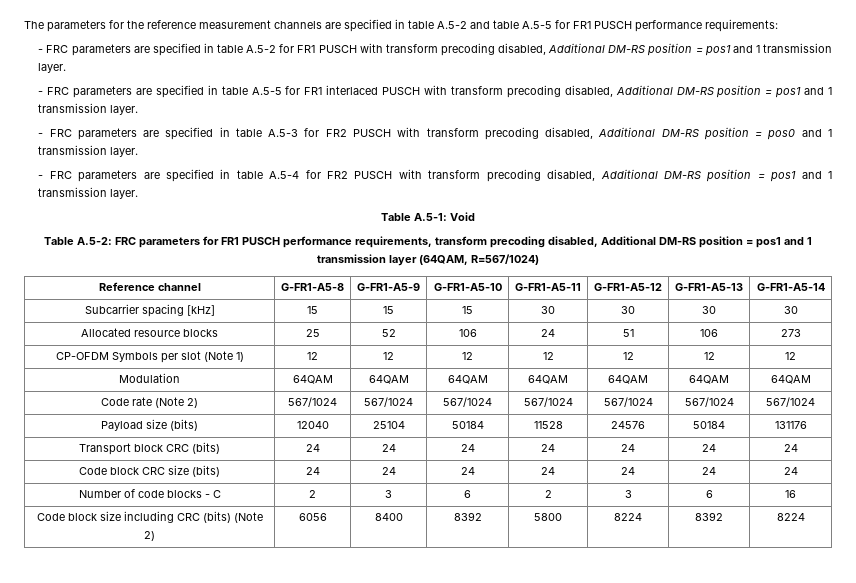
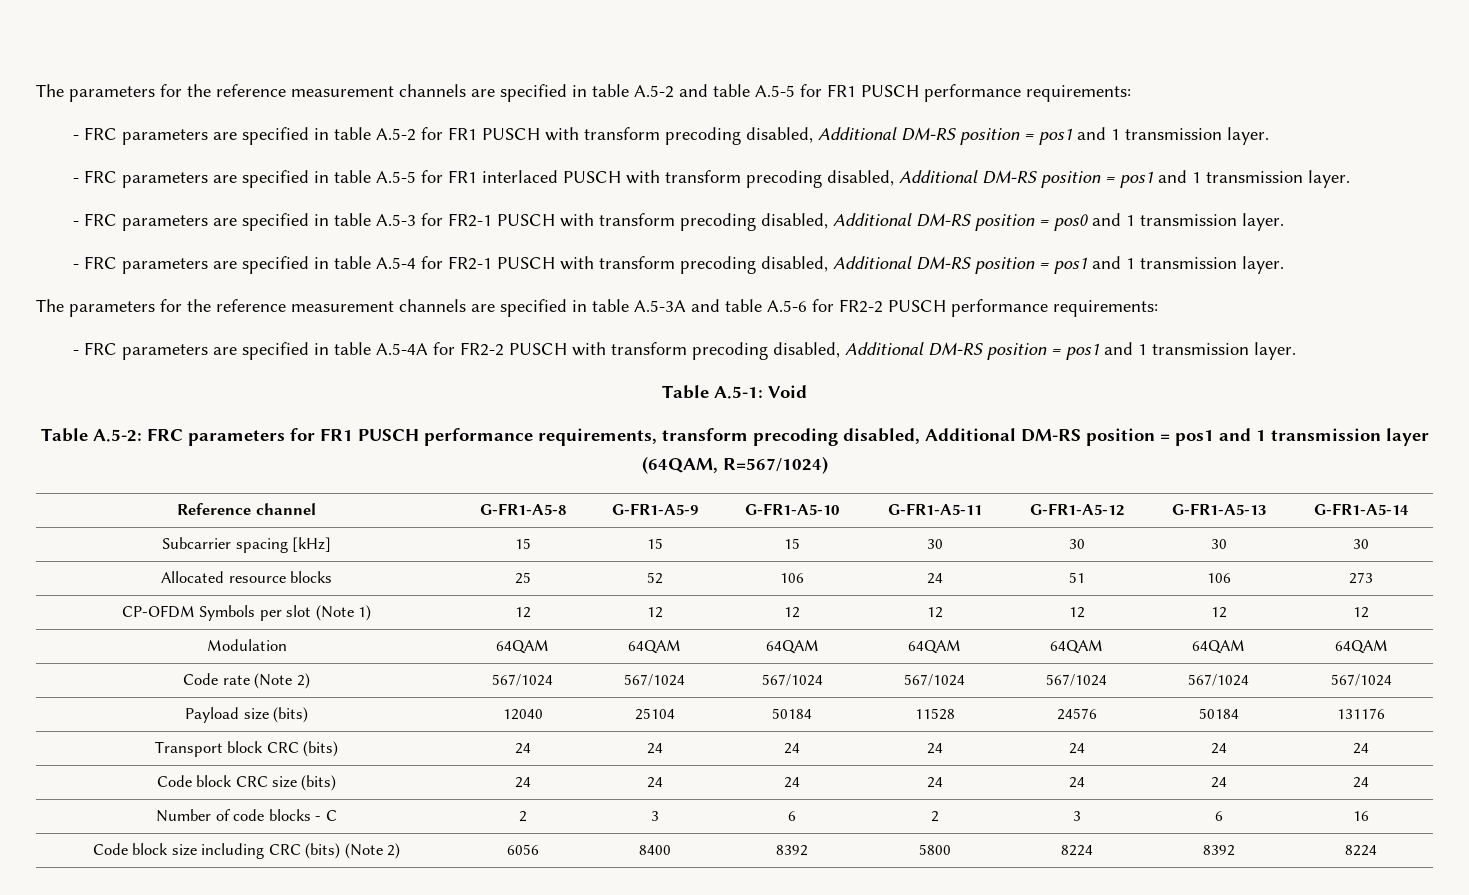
- - FRC parameters are specified in table A.5-3 for FR2 PUSCH with transform precoding disabled, Additional DM-RS position = pos0 and 1 transmission layer.
+ - FRC parameters are specified in table A.5-3 for FR2-1 PUSCH with transform precoding disabled, Additional DM-RS position = pos0 and 1 transmission layer.
- - FRC parameters are specified in table A.5-4 for FR2 PUSCH with transform precoding disabled, Additional DM-RS position = pos1 and 1 transmission layer.
+ - FRC parameters are specified in table A.5-4 for FR2-1 PUSCH with transform precoding disabled, Additional DM-RS position = pos1 and 1 transmission layer.
+ The parameters for the reference measurement channels are specified in table A.5-3A and table A.5-6 for FR2-2 PUSCH performance requirements:
+ - FRC parameters are specified in table A.5-4A for FR2-2 PUSCH with transform precoding disabled, Additional DM-RS position = pos1 and 1 transmission layer.

